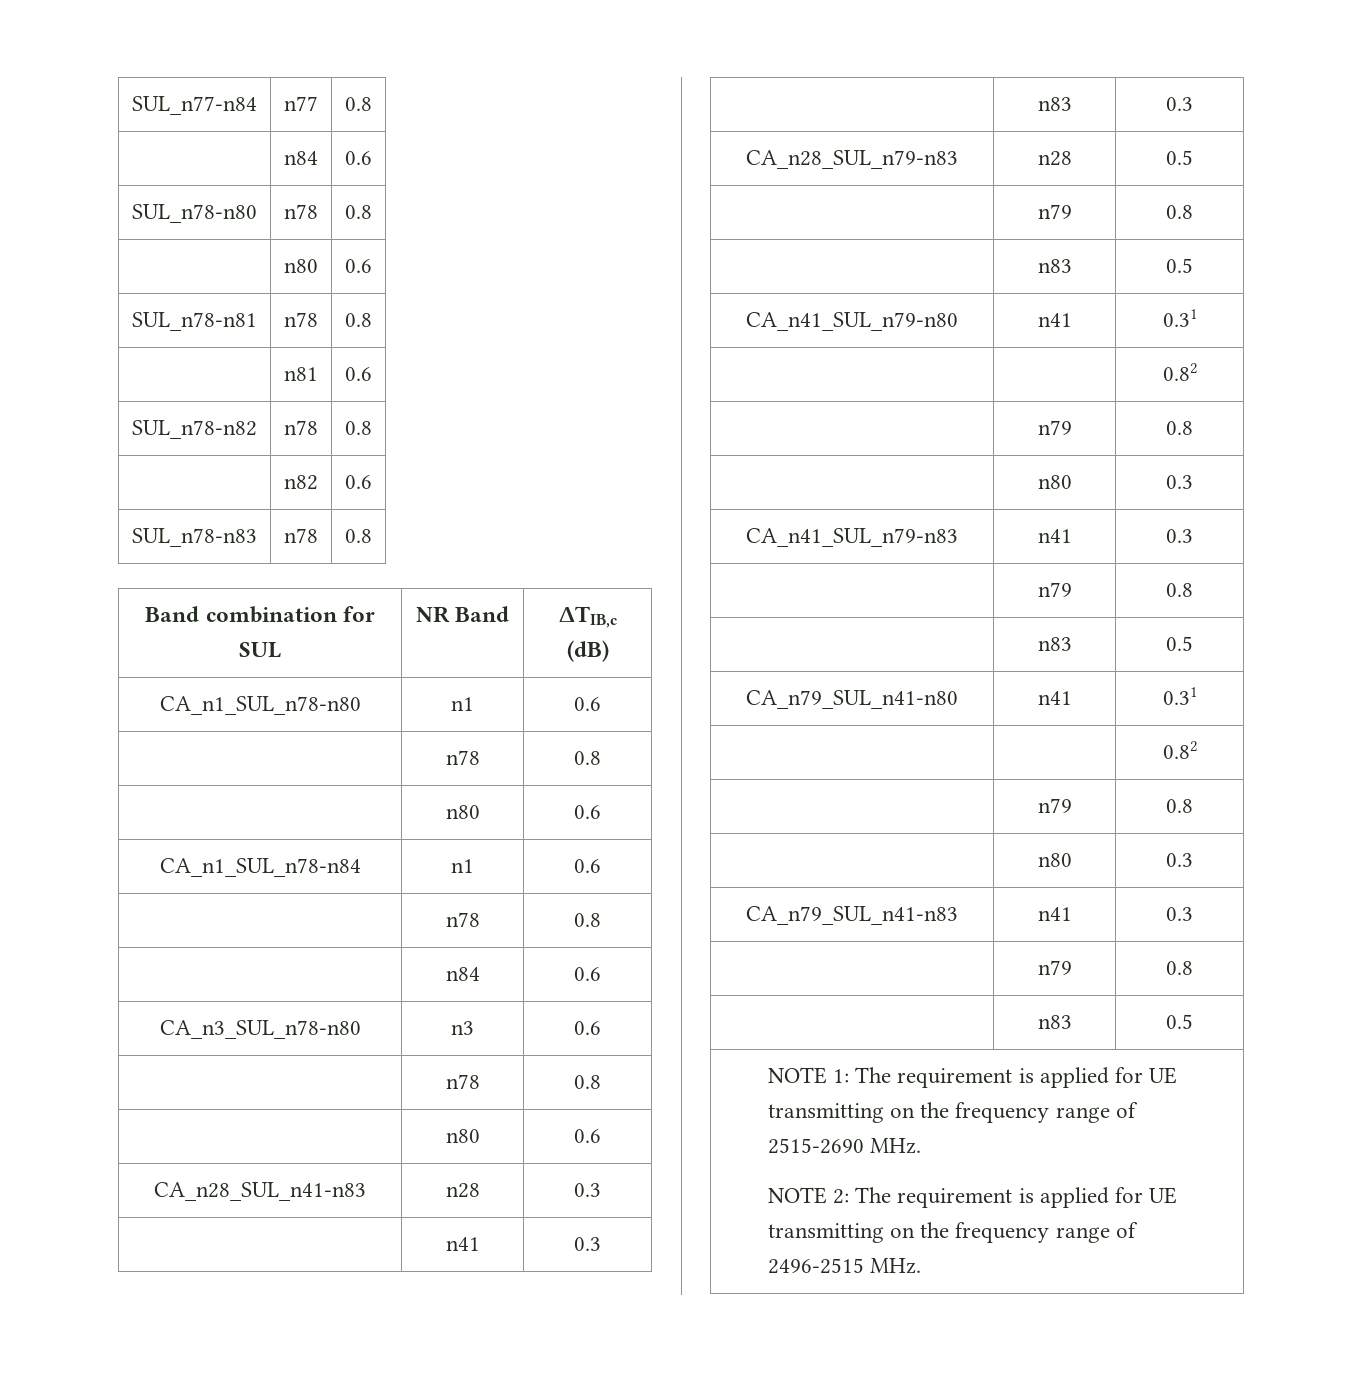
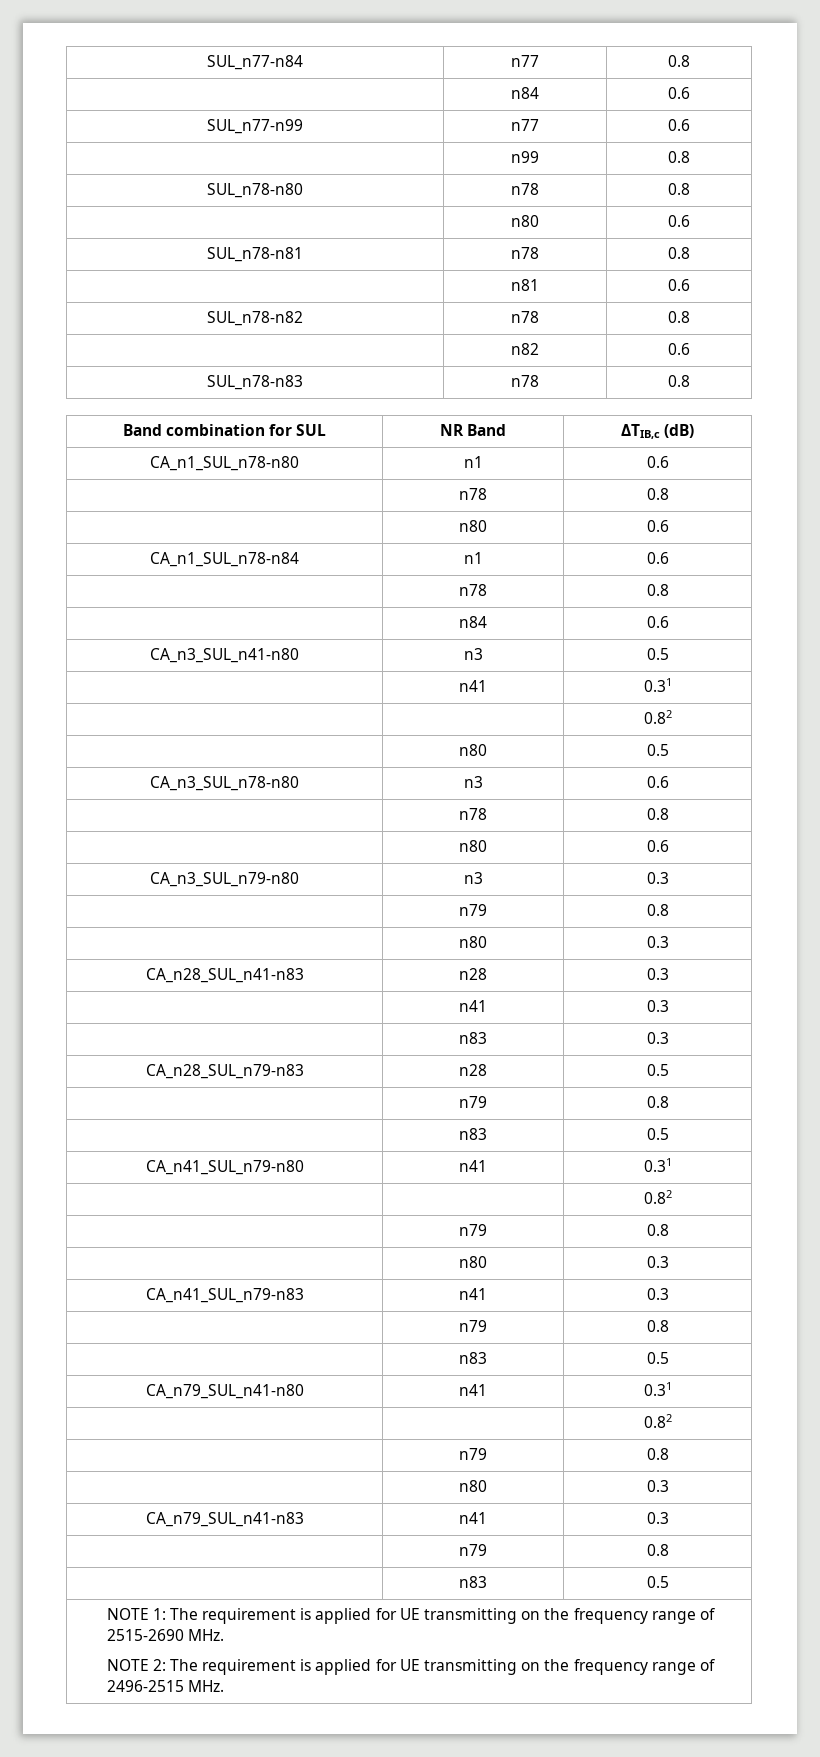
+ SUL_n77-n99 | n77 | 0.6
+ | n99 | 0.8
+ CA_n3_SUL_n41-n80 | n3 | 0.5
+ | n41 | 0.31
+ | | 0.82
+ | n80 | 0.5
+ CA_n3_SUL_n79-n80 | n3 | 0.3
+ | n79 | 0.8
+ | n80 | 0.3

